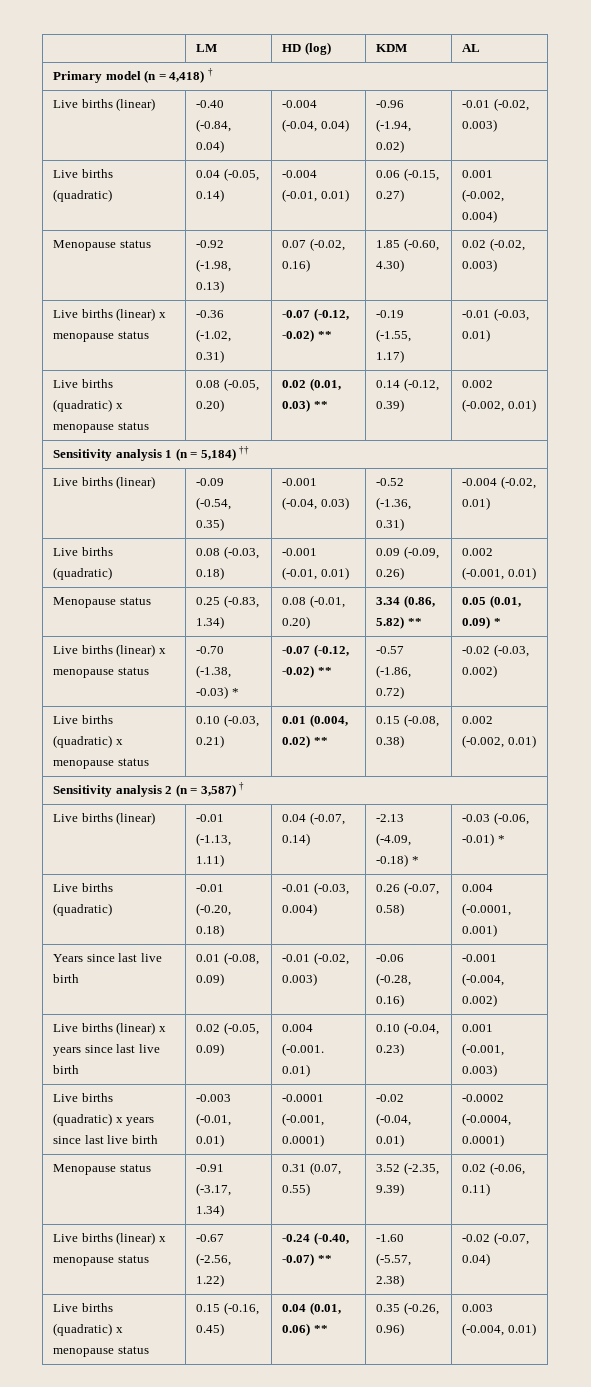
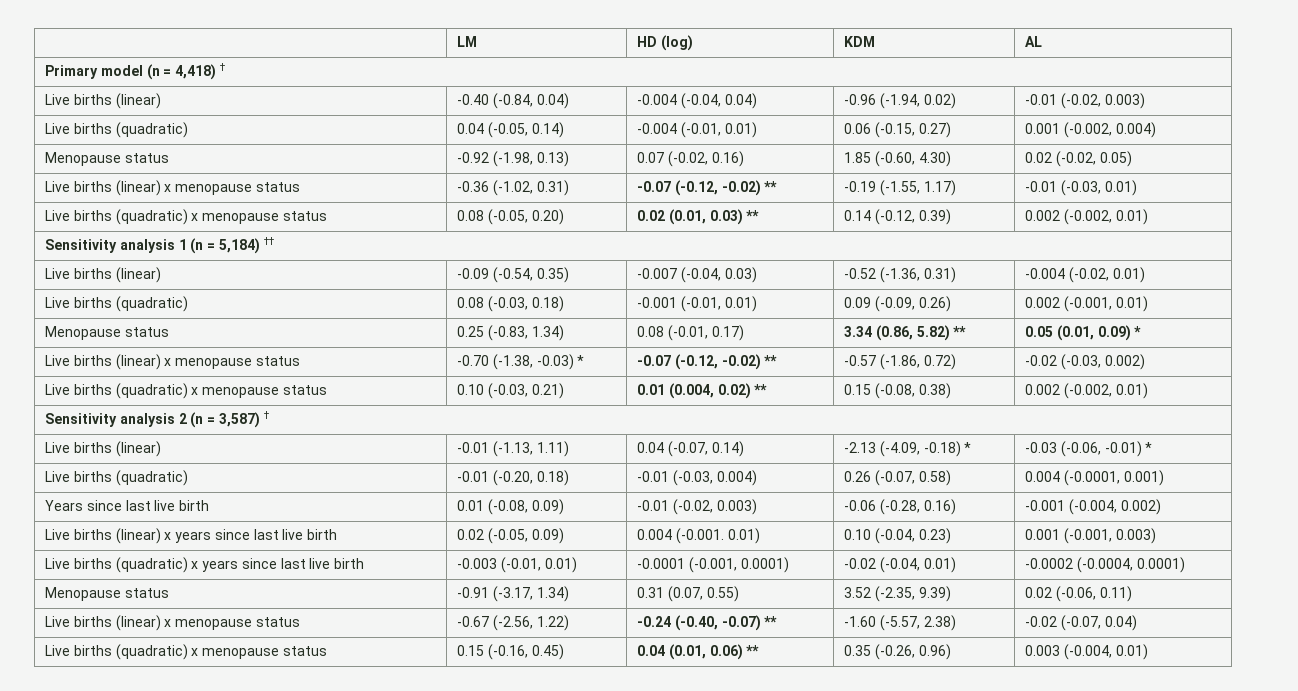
- Menopause status | -0.92 (-1.98, 0.13) | 0.07 (-0.02, 0.16) | 1.85 (-0.60, 4.30) | 0.02 (-0.02, 0.003)
+ Menopause status | -0.92 (-1.98, 0.13) | 0.07 (-0.02, 0.16) | 1.85 (-0.60, 4.30) | 0.02 (-0.02, 0.05)
- Live births (linear) | -0.09 (-0.54, 0.35) | -0.001 (-0.04, 0.03) | -0.52 (-1.36, 0.31) | -0.004 (-0.02, 0.01)
+ Live births (linear) | -0.09 (-0.54, 0.35) | -0.007 (-0.04, 0.03) | -0.52 (-1.36, 0.31) | -0.004 (-0.02, 0.01)
- Menopause status | 0.25 (-0.83, 1.34) | 0.08 (-0.01, 0.20) | 3.34 (0.86, 5.82) ** | 0.05 (0.01, 0.09) *
+ Menopause status | 0.25 (-0.83, 1.34) | 0.08 (-0.01, 0.17) | 3.34 (0.86, 5.82) ** | 0.05 (0.01, 0.09) *

